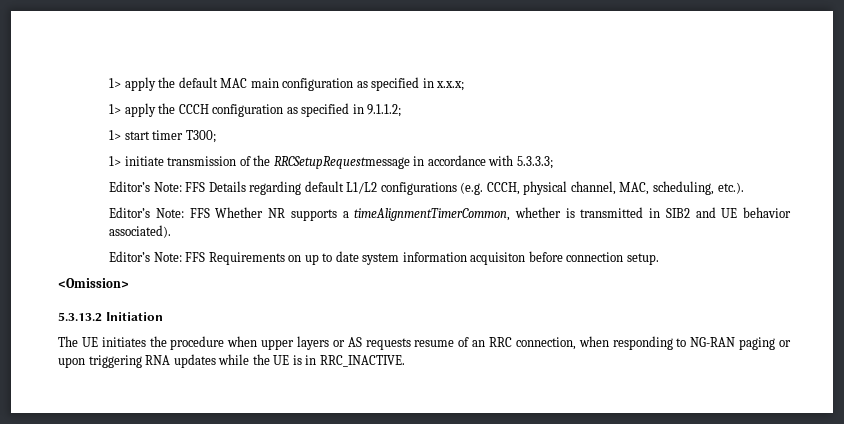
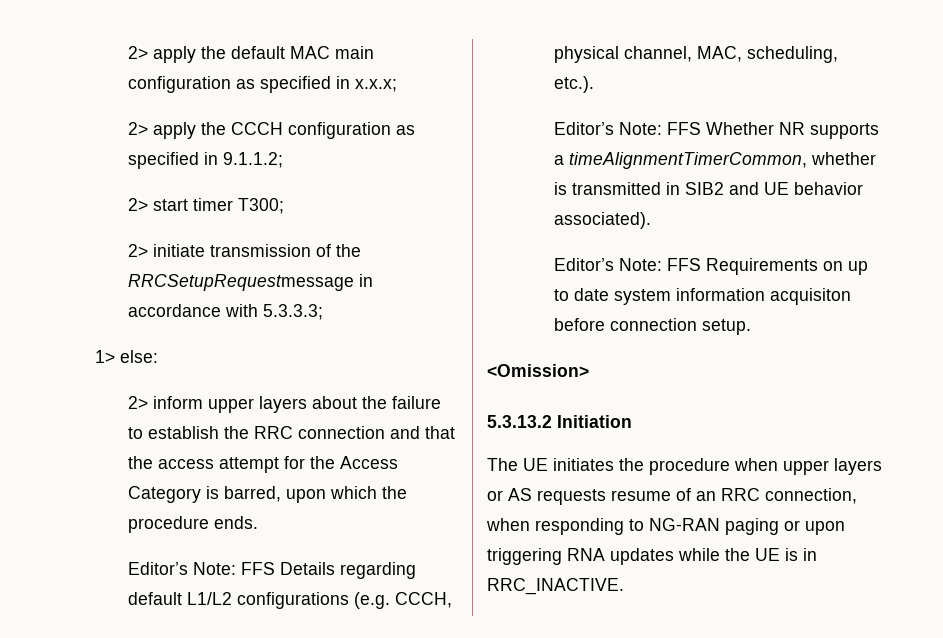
- 1> apply the default MAC main configuration as specified in x.x.x;
+ 2> apply the default MAC main configuration as specified in x.x.x;
- 1> apply the CCCH configuration as specified in 9.1.1.2;
+ 2> apply the CCCH configuration as specified in 9.1.1.2;
- 1> start timer T300;
+ 2> start timer T300;
- 1> initiate transmission of the RRCSetupRequestmessage in accordance with 5.3.3.3;
+ 2> initiate transmission of the RRCSetupRequestmessage in accordance with 5.3.3.3;
+ 1> else:
+ 2> inform upper layers about the failure to establish the RRC connection and that the access attempt for the Access Category is barred, upon which the procedure ends.

